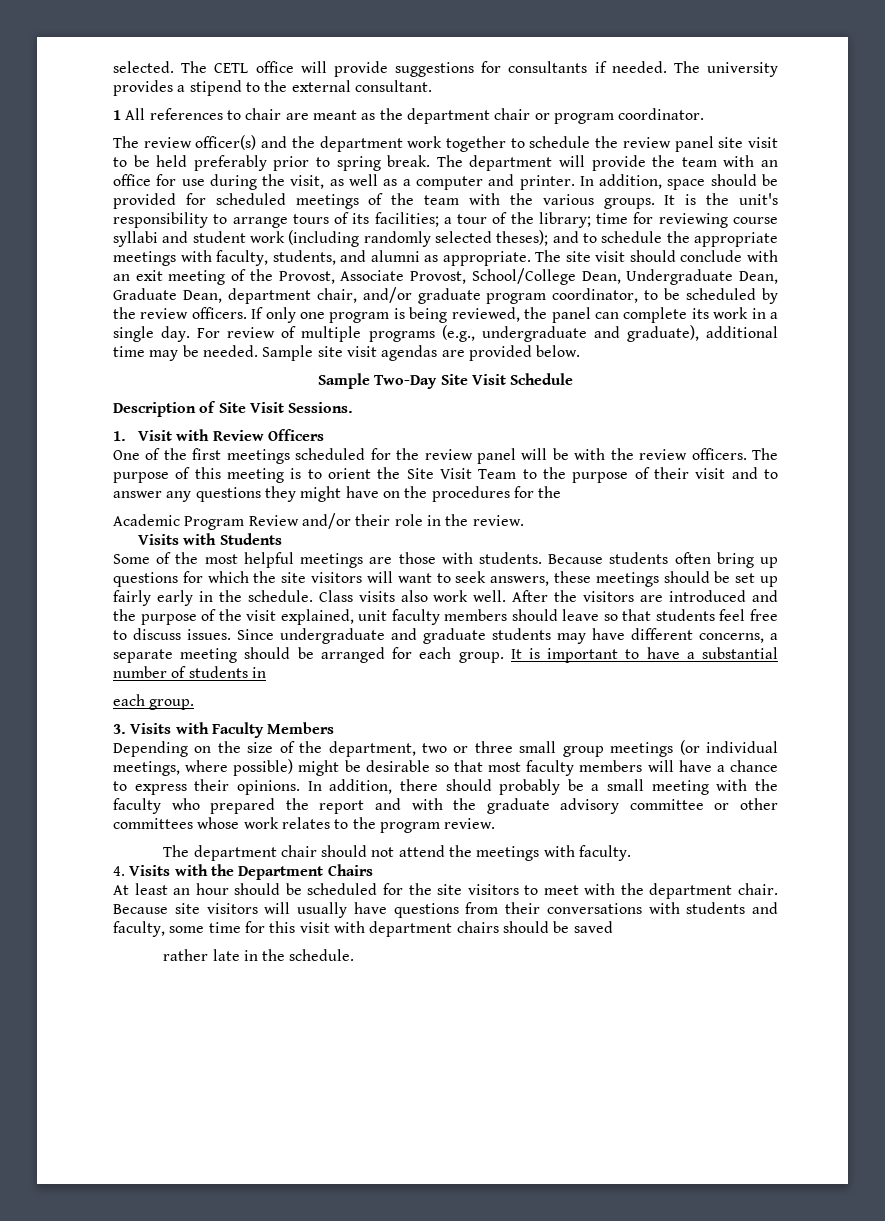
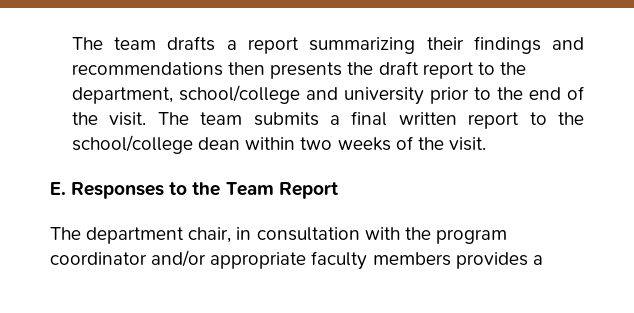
- selected. The CETL office will provide suggestions for consultants if needed. The university provides a stipend to the external consultant.
- 1 All references to chair are meant as the department chair or program coordinator.
- The review officer(s) and the department work together to schedule the review panel site visit to be held preferably prior to spring break. The department will provide the team with an office for use during the visit, as well as a computer and printer. In addition, space should be provided for scheduled meetings of the team with the various groups. It is the unit's responsibility to arrange tours of its facilities; a tour of the library; time for reviewing course syllabi and student work (including randomly selected theses); and to schedule the appropriate meetings with faculty, students, and alumni as appropriate. The site visit should conclude with an exit meeting of the Provost, Associate Provost, School/College Dean, Undergraduate Dean, Graduate Dean, department chair, and/or graduate program coordinator, to be scheduled by the review officers. If only one program is being reviewed, the panel can complete its work in a single day. For review of multiple programs (e.g., undergraduate and graduate), additional time may be needed. Sample site visit agendas are provided below.
- Sample Two-Day Site Visit Schedule
- Description of Site Visit Sessions.
- 1. Visit with Review Officers
- One of the first meetings scheduled for the review panel will be with the review officers. The purpose of this meeting is to orient the Site Visit Team to the purpose of their visit and to answer any questions they might have on the procedures for the
- Academic Program Review and/or their role in the review.
- Visits with Students
- Some of the most helpful meetings are those with students. Because students often bring up questions for which the site visitors will want to seek answers, these meetings should be set up fairly early in the schedule. Class visits also work well. After the visitors are introduced and the purpose of the visit explained, unit faculty members should leave so that students feel free to discuss issues. Since undergraduate and graduate students may have different concerns, a separate meeting should be arranged for each group. It is important to have a substantial number of students in
- each group.
- 3. Visits with Faculty Members
- Depending on the size of the department, two or three small group meetings (or individual meetings, where possible) might be desirable so that most faculty members will have a chance to express their opinions. In addition, there should probably be a small meeting with the faculty who prepared the report and with the graduate advisory committee or other committees whose work relates to the program review.
- The department chair should not attend the meetings with faculty.
- 4. Visits with the Department Chairs
- At least an hour should be scheduled for the site visitors to meet with the department chair. Because site visitors will usually have questions from their conversations with students and faculty, some time for this visit with department chairs should be saved
- rather late in the schedule.
+ The team drafts a report summarizing their findings and recommendations then presents the draft report to the department, school/college and university prior to the end of the visit. The team submits a final written report to the school/college dean within two weeks of the visit.
+ E. Responses to the Team Report
+ The department chair, in consultation with the program coordinator and/or appropriate faculty members provides a

